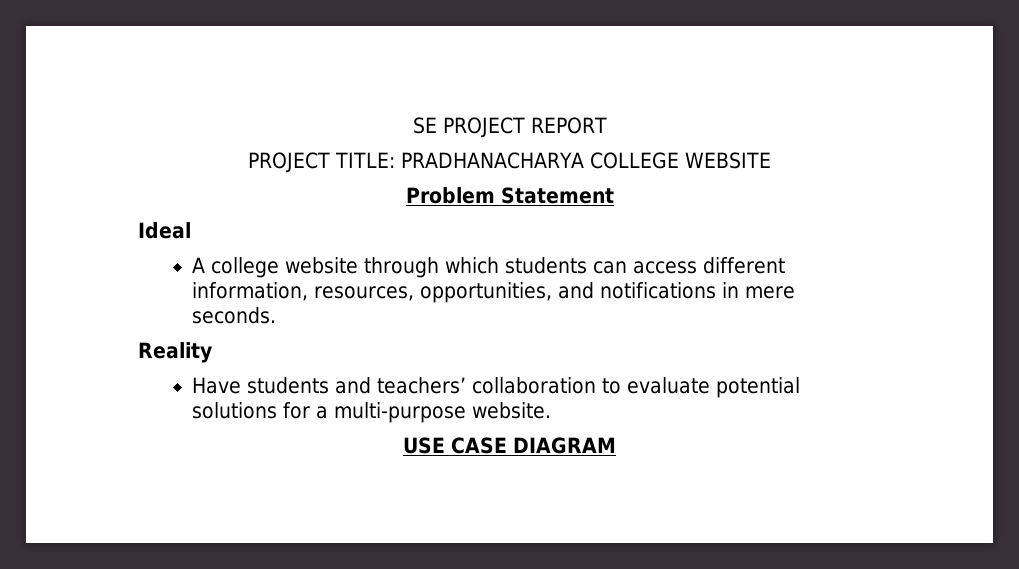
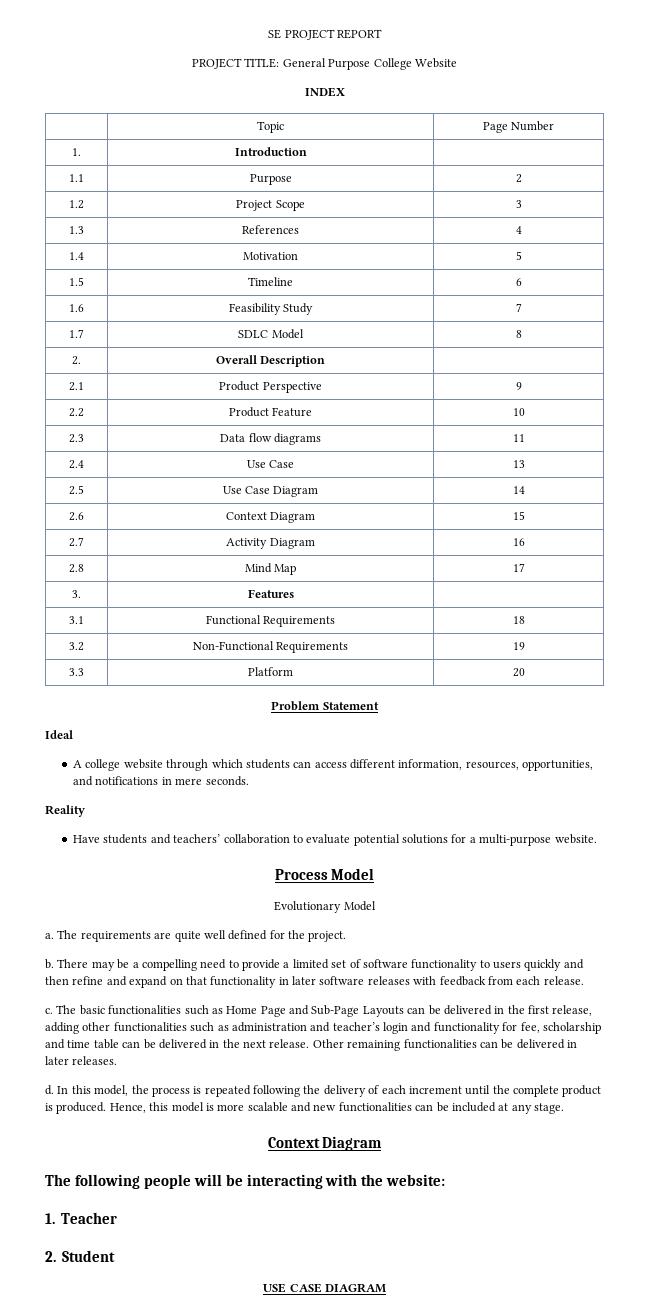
- PROJECT TITLE: PRADHANACHARYA COLLEGE WEBSITE
+ PROJECT TITLE: General Purpose College Website
+ INDEX
+ | Topic | Page Number
+ 1. | Introduction |
+ 1.1 | Purpose | 2
+ 1.2 | Project Scope | 3
+ 1.3 | References | 4
+ 1.4 | Motivation | 5
+ 1.5 | Timeline | 6
+ 1.6 | Feasibility Study | 7
+ 1.7 | SDLC Model | 8
+ 2. | Overall Description |
+ 2.1 | Product Perspective | 9
+ 2.2 | Product Feature | 10
+ 2.3 | Data flow diagrams | 11
+ 2.4 | Use Case | 13
+ 2.5 | Use Case Diagram | 14
+ 2.6 | Context Diagram | 15
+ 2.7 | Activity Diagram | 16
+ 2.8 | Mind Map | 17
+ 3. | Features |
+ 3.1 | Functional Requirements | 18
+ 3.2 | Non-Functional Requirements | 19
+ 3.3 | Platform | 20
+ Process Model
+ Evolutionary Model
+ a. The requirements are quite well defined for the project.
+ b. There may be a compelling need to provide a limited set of software functionality to users quickly and then refine and expand on that functionality in later software releases with feedback from each release.
+ c. The basic functionalities such as Home Page and Sub-Page Layouts can be delivered in the first release, adding other functionalities such as administration and teacher’s login and functionality for fee, scholarship and time table can be delivered in the next release. Other remaining functionalities can be delivered in later releases.
+ d. In this model, the process is repeated following the delivery of each increment until the complete product is produced. Hence, this model is more scalable and new functionalities can be included at any stage.
+ Context Diagram
+ The following people will be interacting with the website:
+ 1. Teacher
+ 2. Student

